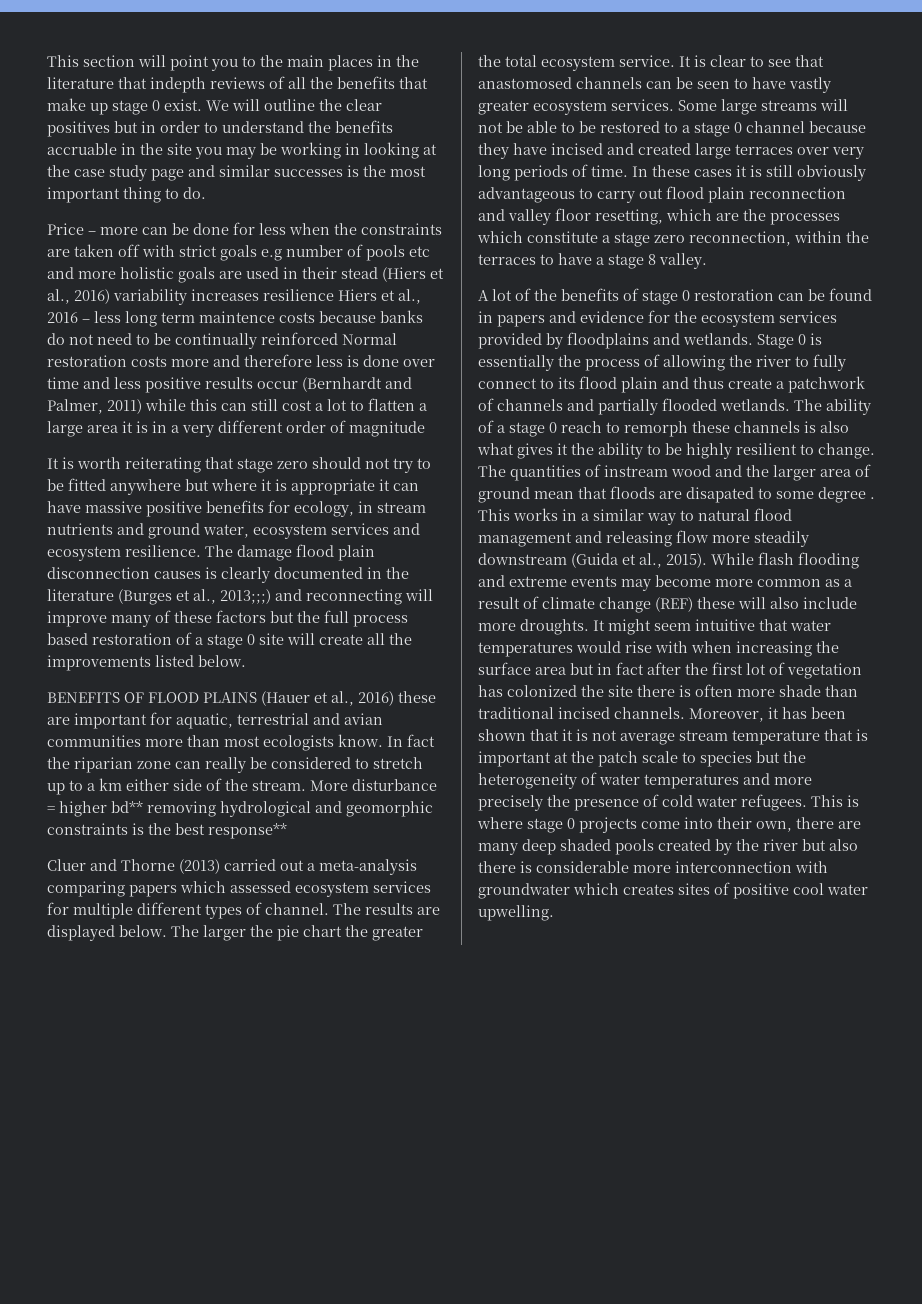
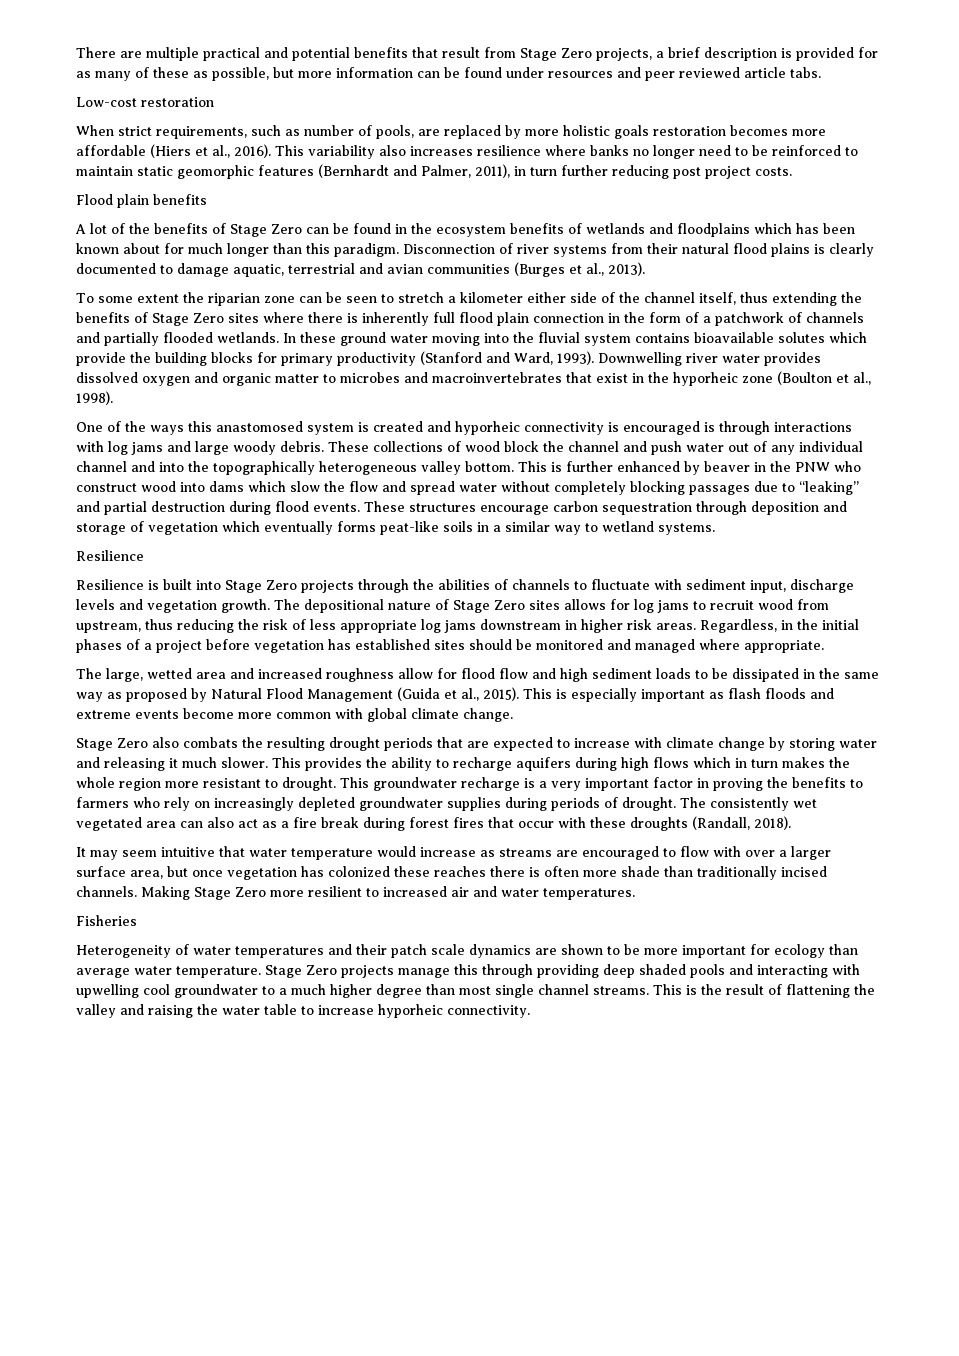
- This section will point you to the main places in the literature that indepth reviews of all the benefits that make up stage 0 exist. We will outline the clear positives but in order to understand the benefits accruable in the site you may be working in looking at the case study page and similar successes is the most important thing to do.
- Price – more can be done for less when the constraints are taken off with strict goals e.g number of pools etc and more holistic goals are used in their stead (Hiers et al., 2016) variability increases resilience Hiers et al., 2016 – less long term maintence costs because banks do not need to be continually reinforced Normal restoration costs more and therefore less is done over time and less positive results occur (Bernhardt and Palmer, 2011) while this can still cost a lot to flatten a large area it is in a very different order of magnitude
- It is worth reiterating that stage zero should not try to be fitted anywhere but where it is appropriate it can have massive positive benefits for ecology, in stream nutrients and ground water, ecosystem services and ecosystem resilience. The damage flood plain disconnection causes is clearly documented in the literature (Burges et al., 2013;;;) and reconnecting will improve many of these factors but the full process based restoration of a stage 0 site will create all the improvements listed below.
- BENEFITS OF FLOOD PLAINS (Hauer et al., 2016) these are important for aquatic, terrestrial and avian communities more than most ecologists know. In fact the riparian zone can really be considered to stretch up to a km either side of the stream. More disturbance = higher bd** removing hydrological and geomorphic constraints is the best response**
- Cluer and Thorne (2013) carried out a meta-analysis comparing papers which assessed ecosystem services for multiple different types of channel. The results are displayed below. The larger the pie chart the greater the total ecosystem service. It is clear to see that anastomosed channels can be seen to have vastly greater ecosystem services. Some large streams will not be able to be restored to a stage 0 channel because they have incised and created large terraces over very long periods of time. In these cases it is still obviously advantageous to carry out flood plain reconnection and valley floor resetting, which are the processes which constitute a stage zero reconnection, within the terraces to have a stage 8 valley.
+ There are multiple practical and potential benefits that result from Stage Zero projects, a brief description is provided for as many of these as possible, but more information can be found under resources and peer reviewed article tabs.
+ Low-cost restoration
+ When strict requirements, such as number of pools, are replaced by more holistic goals restoration becomes more affordable (Hiers et al., 2016). This variability also increases resilience where banks no longer need to be reinforced to maintain static geomorphic features (Bernhardt and Palmer, 2011), in turn further reducing post project costs.
+ Flood plain benefits
- A lot of the benefits of stage 0 restoration can be found in papers and evidence for the ecosystem services provided by floodplains and wetlands. Stage 0 is essentially the process of allowing the river to fully connect to its flood plain and thus create a patchwork of channels and partially flooded wetlands.
+ A lot of the benefits of Stage Zero can be found in the ecosystem benefits of wetlands and floodplains which has been known about for much longer than this paradigm. Disconnection of river systems from their natural flood plains is clearly documented to damage aquatic, terrestrial and avian communities (Burges et al., 2013).
+ To some extent the riparian zone can be seen to stretch a kilometer either side of the channel itself, thus extending the benefits of Stage Zero sites where there is inherently full flood plain connection in the form of a patchwork of channels and partially flooded wetlands.
- The ability of a stage 0 reach to remorph these channels is also what gives it the ability to be highly resilient to change. The quantities of instream wood and the larger area of ground mean that floods are disapated to some degree . This works in a similar way to natural flood management and releasing flow more steadily downstream (Guida et al., 2015). While flash flooding and extreme events may become more common as a result of climate change (REF) these will also include more droughts. It might seem intuitive that water temperatures would rise with when increasing the surface area but in fact after the first lot of vegetation has colonized the site there is often more shade than traditional incised channels.
+ In these ground water moving into the fluvial system contains bioavailable solutes which provide the building blocks for primary productivity (Stanford and Ward, 1993). Downwelling river water provides dissolved oxygen and organic matter to microbes and macroinvertebrates that exist in the hyporheic zone (Boulton et al., 1998).
+ One of the ways this anastomosed system is created and hyporheic connectivity is encouraged is through interactions with log jams and large woody debris. These collections of wood block the channel and push water out of any individual channel and into the topographically heterogeneous valley bottom. This is further enhanced by beaver in the PNW who construct wood into dams which slow the flow and spread water without completely blocking passages due to “leaking” and partial destruction during flood events. These structures encourage carbon sequestration through deposition and storage of vegetation which eventually forms peat-like soils in a similar way to wetland systems.
+ Resilience
+ Resilience is built into Stage Zero projects through the abilities of channels to fluctuate with sediment input, discharge levels and vegetation growth. The depositional nature of Stage Zero sites allows for log jams to recruit wood from upstream, thus reducing the risk of less appropriate log jams downstream in higher risk areas. Regardless, in the initial phases of a project before vegetation has established sites should be monitored and managed where appropriate.
+ The large, wetted area and increased roughness allow for flood flow and high sediment loads to be dissipated in the same way as proposed by Natural Flood Management (Guida et al., 2015). This is especially important as flash floods and extreme events become more common with global climate change.
+ Stage Zero also combats the resulting drought periods that are expected to increase with climate change by storing water and releasing it much slower. This provides the ability to recharge aquifers during high flows which in turn makes the whole region more resistant to drought. This groundwater recharge is a very important factor in proving the benefits to farmers who rely on increasingly depleted groundwater supplies during periods of drought. The consistently wet vegetated area can also act as a fire break during forest fires that occur with these droughts (Randall, 2018).
+ It may seem intuitive that water temperature would increase as streams are encouraged to flow with over a larger surface area, but once vegetation has colonized these reaches there is often more shade than traditionally incised channels.
- Moreover, it has been shown that it is not average stream temperature that is important at the patch scale to species but the heterogeneity of water temperatures and more precisely the presence of cold water refugees. This is where stage 0 projects come into their own, there are many deep shaded pools created by the river but also there is considerable more interconnection with groundwater which creates sites of positive cool water upwelling.
+ Making Stage Zero more resilient to increased air and water temperatures.
+ Fisheries
+ Heterogeneity of water temperatures and their patch scale dynamics are shown to be more important for ecology than average water temperature. Stage Zero projects manage this through providing deep shaded pools and interacting with upwelling cool groundwater to a much higher degree than most single channel streams. This is the result of flattening the valley and raising the water table to increase hyporheic connectivity.

